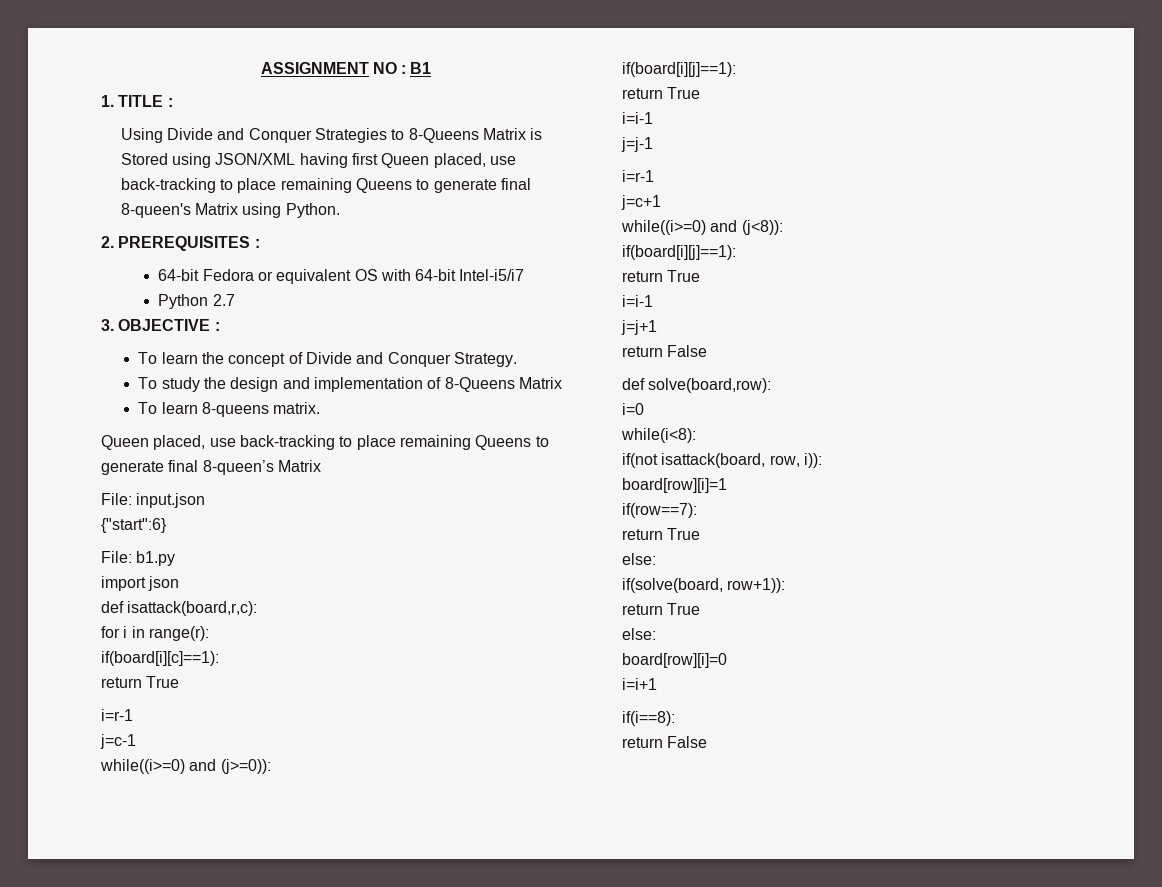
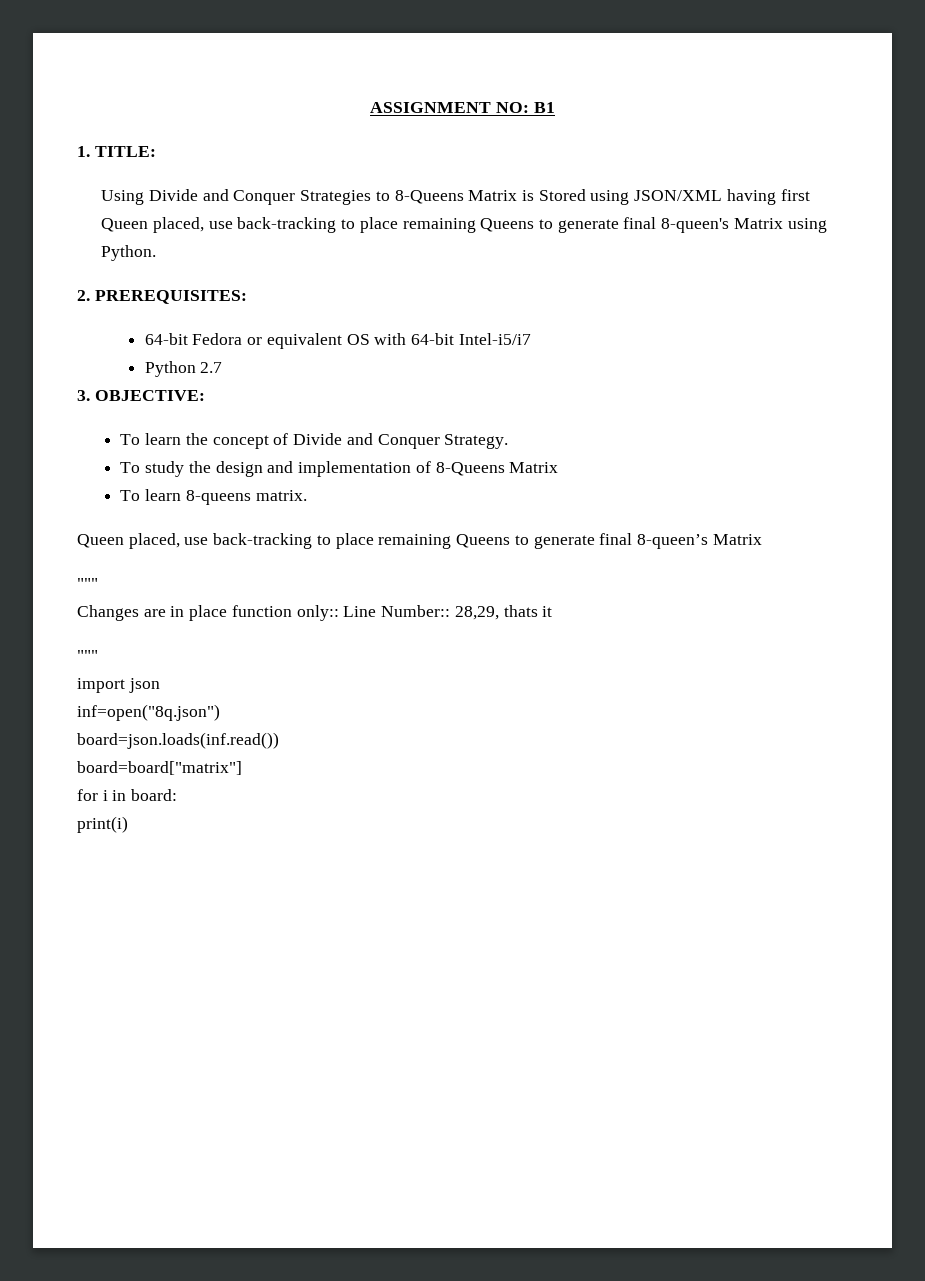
- ASSIGNMENT NO : B1
+ ASSIGNMENT NO: B1
- 1. TITLE :
+ 1. TITLE:
- 2. PREREQUISITES :
+ 2. PREREQUISITES:
- 3. OBJECTIVE :
+ 3. OBJECTIVE:
  To learn 8-queens matrix.
  Queen placed, use back-tracking to place remaining Queens to generate final 8-queen’s Matrix
- File: input.json
- {"start":6}
- File: b1.py
+ """
+ Changes are in place function only:: Line Number:: 28,29, thats it
+ """
- def isattack(board,r,c):
+ inf=open("8q.json")
+ board=json.loads(inf.read())
+ board=board["matrix"]
- for i in range(r):
- if(board[i][c]==1):
- return True
- i=r-1
- j=c-1
- while((i>=0) and (j>=0)):
- if(board[i][j]==1):
- return True
- i=i-1
- j=j-1
- i=r-1
- j=c+1
- while((i>=0) and (j<8)):
- if(board[i][j]==1):
- return True
- i=i-1
- j=j+1
- return False
- def solve(board,row):
- i=0
- while(i<8):
- if(not isattack(board, row, i)):
- board[row][i]=1
- if(row==7):
- return True
- else:
- if(solve(board, row+1)):
- return True
- else:
- board[row][i]=0
- i=i+1
- if(i==8):
- return False
+ for i in board:
+ print(i)

